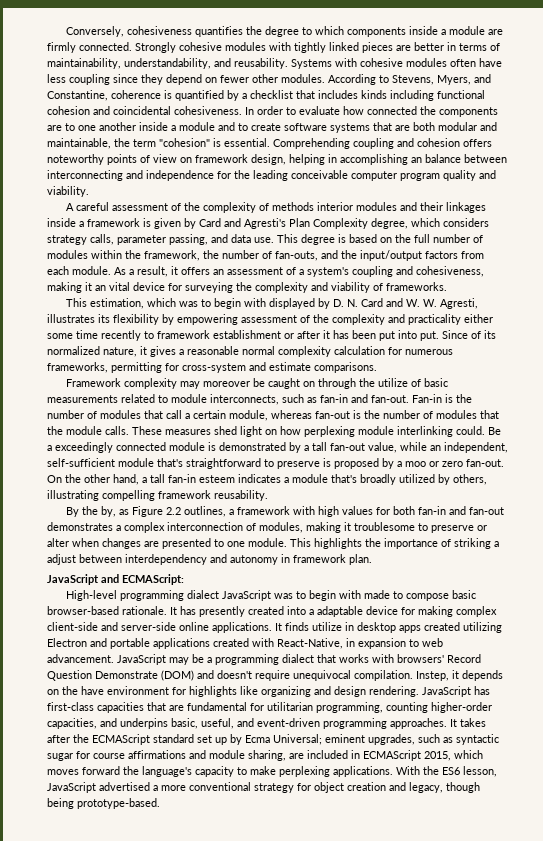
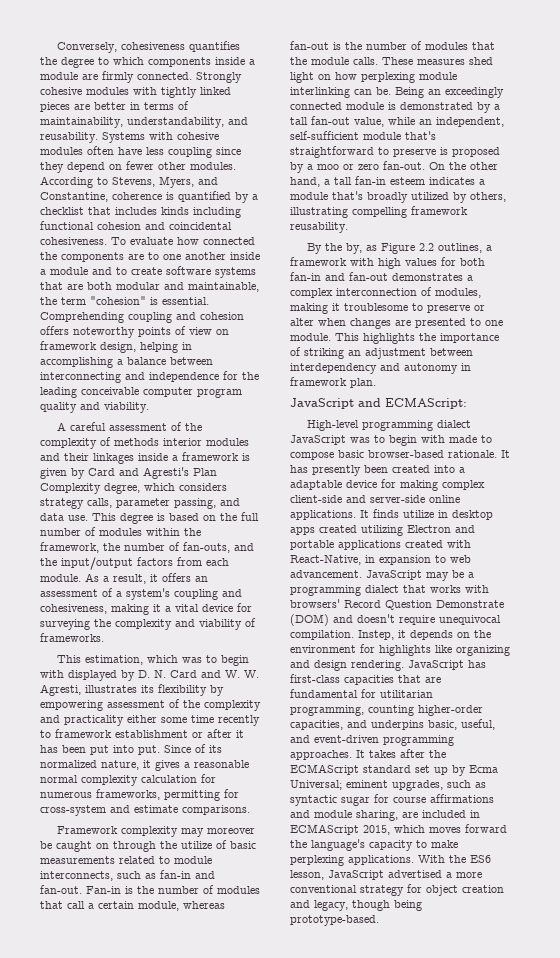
- In order to evaluate how connected the components are to one another inside a module and to create software systems that are both modular and maintainable, the term "cohesion" is essential.
+ To evaluate how connected the components are to one another inside a module and to create software systems that are both modular and maintainable, the term "cohesion" is essential.
- Comprehending coupling and cohesion offers noteworthy points of view on framework design, helping in accomplishing an balance between interconnecting and independence for the leading conceivable computer program quality and viability.
+ Comprehending coupling and cohesion offers noteworthy points of view on framework design, helping in accomplishing a balance between interconnecting and independence for the leading conceivable computer program quality and viability.
- As a result, it offers an assessment of a system's coupling and cohesiveness, making it an vital device for surveying the complexity and viability of frameworks.
+ As a result, it offers an assessment of a system's coupling and cohesiveness, making it a vital device for surveying the complexity and viability of frameworks.
- These measures shed light on how perplexing module interlinking could. Be a exceedingly connected module is demonstrated by a tall fan-out value, while an independent, self-sufficient module that's straightforward to preserve is proposed by a moo or zero fan-out.
+ These measures shed light on how perplexing module interlinking can be. Being an exceedingly connected module is demonstrated by a tall fan-out value, while an independent, self-sufficient module that's straightforward to preserve is proposed by a moo or zero fan-out.
- This highlights the importance of striking a adjust between interdependency and autonomy in framework plan.
+ This highlights the importance of striking an adjustment between interdependency and autonomy in framework plan.
- It has presently created into a adaptable device for making complex client-side and server-side online applications.
+ It has presently been created into a adaptable device for making complex client-side and server-side online applications.
- Instep, it depends on the have environment for highlights like organizing and design rendering.
+ Instep, it depends on the environment for highlights like organizing and design rendering.

